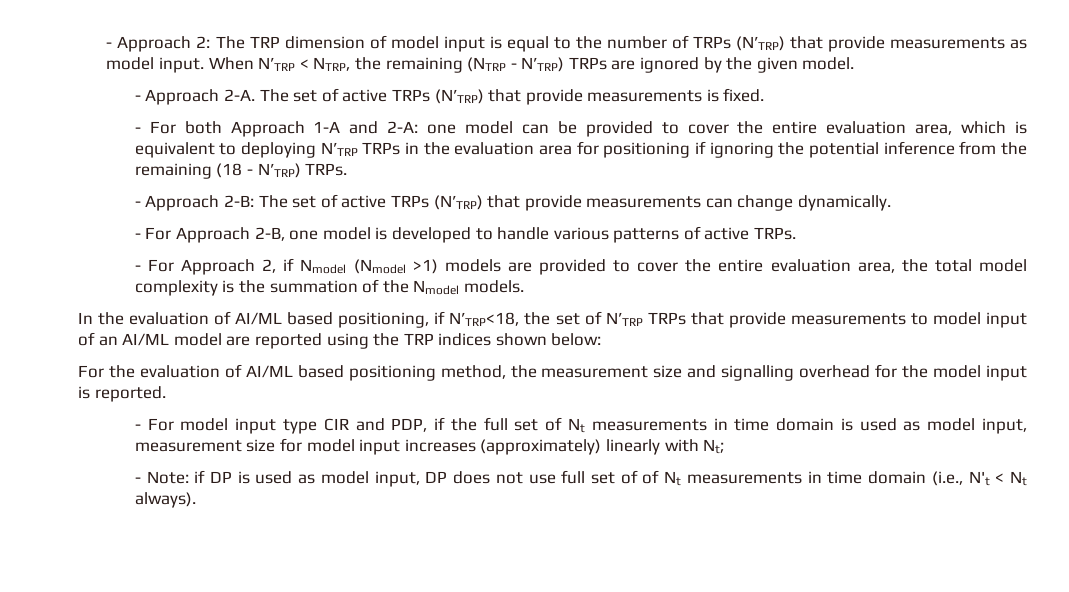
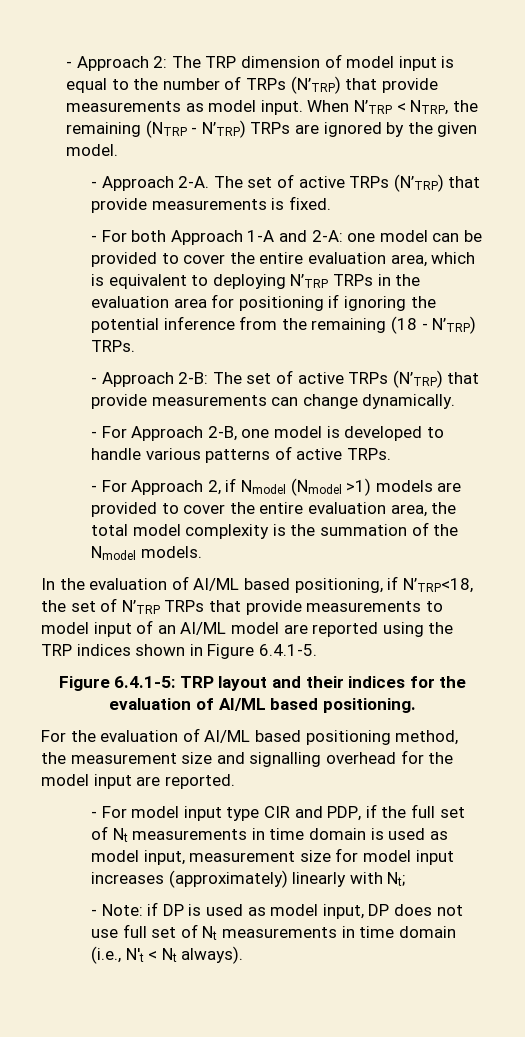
- In the evaluation of AI/ML based positioning, if N’TRP<18, the set of N’TRP TRPs that provide measurements to model input of an AI/ML model are reported using the TRP indices shown below:
+ In the evaluation of AI/ML based positioning, if N’TRP<18, the set of N’TRP TRPs that provide measurements to model input of an AI/ML model are reported using the TRP indices shown in Figure 6.4.1-5.
+ Figure 6.4.1-5: TRP layout and their indices for the evaluation of AI/ML based positioning.
- For the evaluation of AI/ML based positioning method, the measurement size and signalling overhead for the model input is reported.
+ For the evaluation of AI/ML based positioning method, the measurement size and signalling overhead for the model input are reported.
- - Note: if DP is used as model input, DP does not use full set of of Nt measurements in time domain (i.e., N't < Nt always).
+ - Note: if DP is used as model input, DP does not use full set of Nt measurements in time domain (i.e., N't < Nt always).

